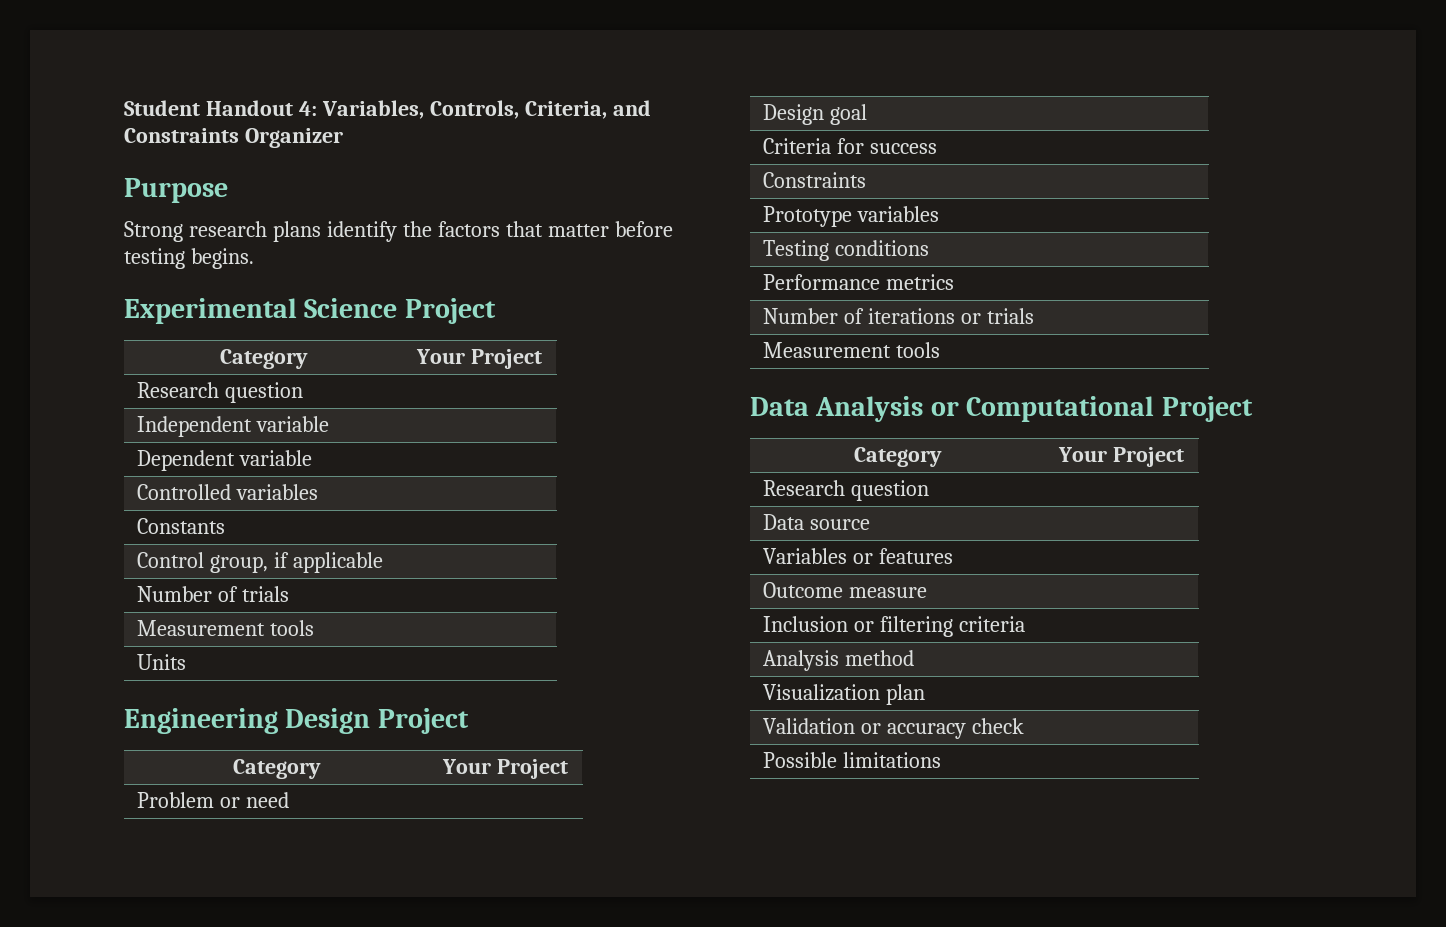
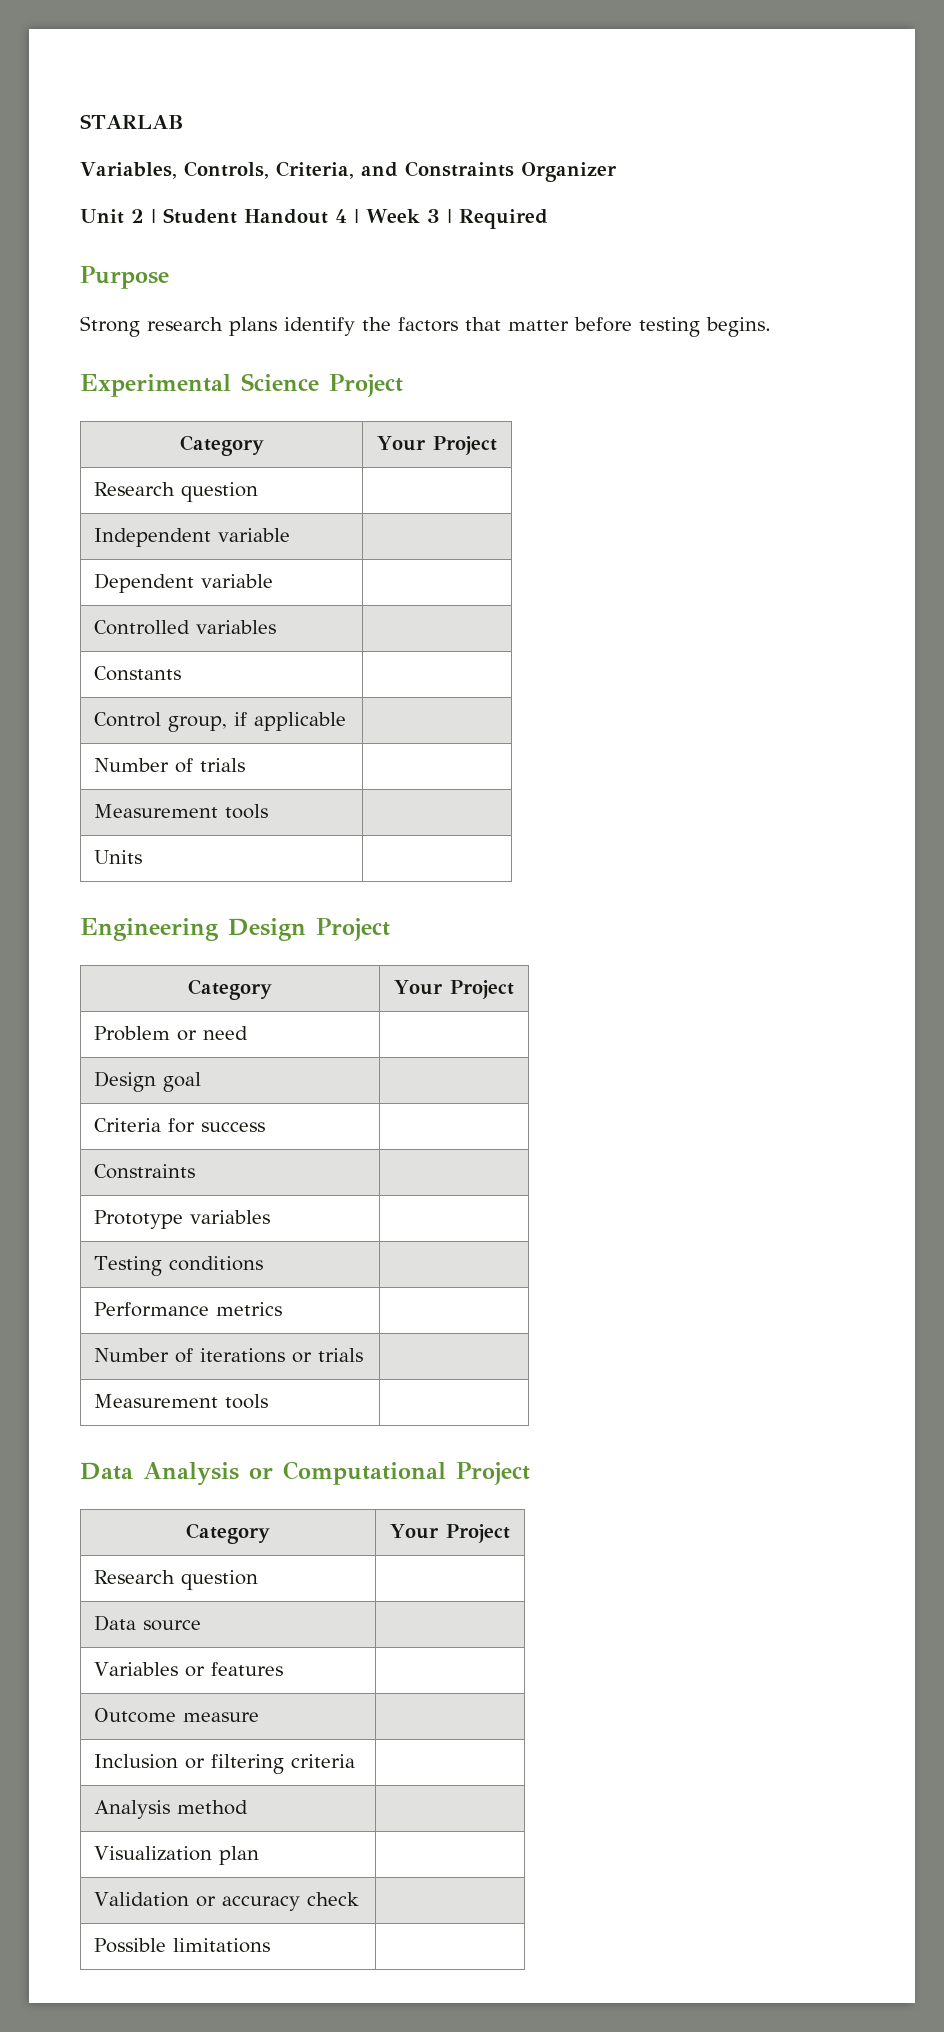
- Student Handout 4: Variables, Controls, Criteria, and Constraints Organizer
+ STARLAB
+ Variables, Controls, Criteria, and Constraints Organizer
+ Unit 2 | Student Handout 4 | Week 3 | Required

